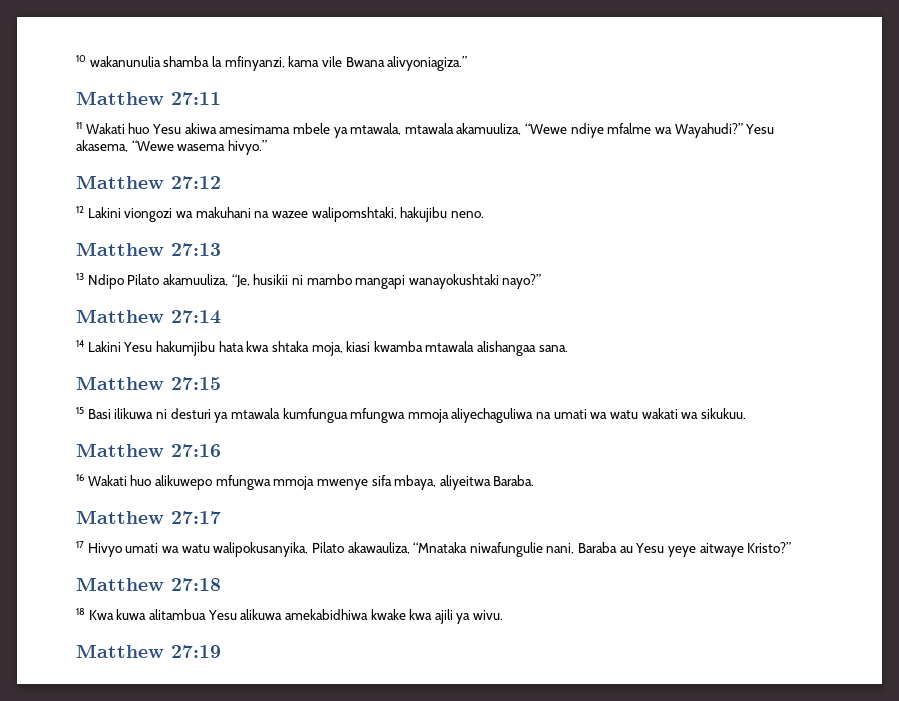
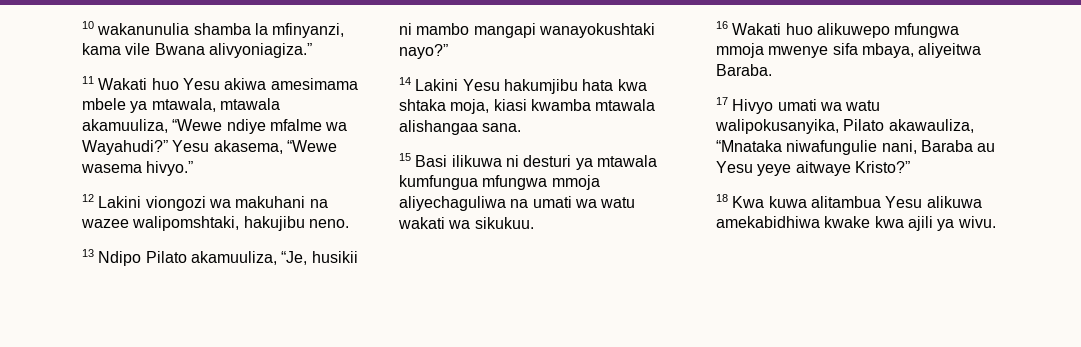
- Matthew 27:11
- Matthew 27:12
- Matthew 27:13
- Matthew 27:14
- Matthew 27:15
- Matthew 27:16
- Matthew 27:17
- Matthew 27:18
- Matthew 27:19

